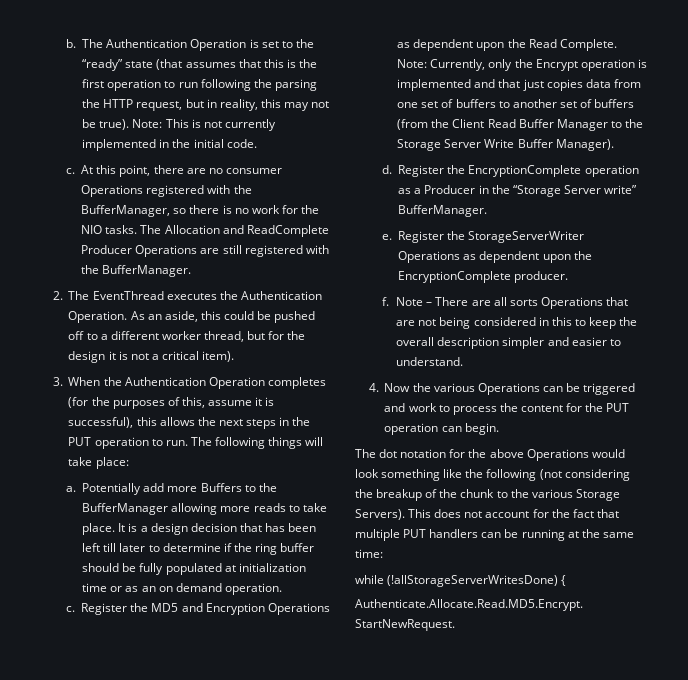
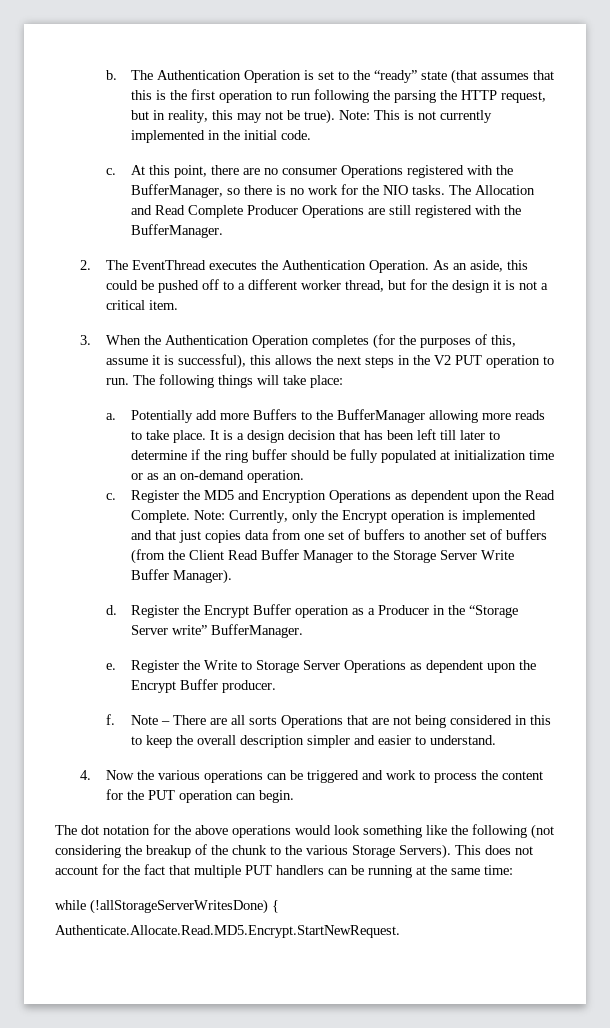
- The Allocation and ReadComplete Producer Operations are still registered with the BufferManager.
+ The Allocation and Read Complete Producer Operations are still registered with the BufferManager.
- As an aside, this could be pushed off to a different worker thread, but for the design it is not a critical item).
+ As an aside, this could be pushed off to a different worker thread, but for the design it is not a critical item.
- 3. When the Authentication Operation completes (for the purposes of this, assume it is successful), this allows the next steps in the PUT operation to run.
+ 3. When the Authentication Operation completes (for the purposes of this, assume it is successful), this allows the next steps in the V2 PUT operation to run.
- It is a design decision that has been left till later to determine if the ring buffer should be fully populated at initialization time or as an on demand operation.
+ It is a design decision that has been left till later to determine if the ring buffer should be fully populated at initialization time or as an on-demand operation.
- Register the EncryptionComplete operation as a Producer in the “Storage Server write” BufferManager.
+ Register the Encrypt Buffer operation as a Producer in the “Storage Server write” BufferManager.
- Register the StorageServerWriter Operations as dependent upon the EncryptionComplete producer.
+ Register the Write to Storage Server Operations as dependent upon the Encrypt Buffer producer.
- 4. Now the various Operations can be triggered and work to process the content for the PUT operation can begin.
+ 4. Now the various operations can be triggered and work to process the content for the PUT operation can begin.
- The dot notation for the above Operations would look something like the following (not considering the breakup of the chunk to the various Storage Servers).
+ The dot notation for the above operations would look something like the following (not considering the breakup of the chunk to the various Storage Servers).

